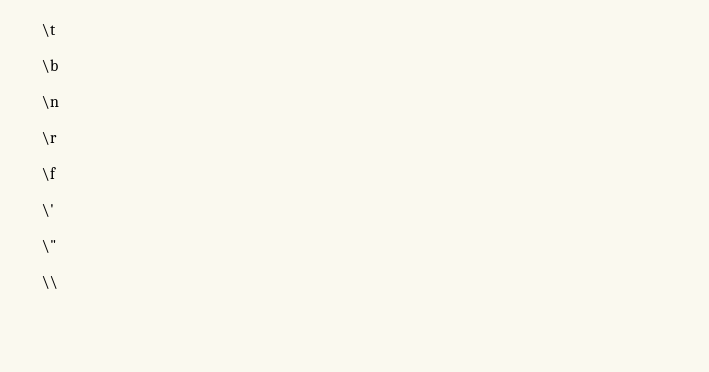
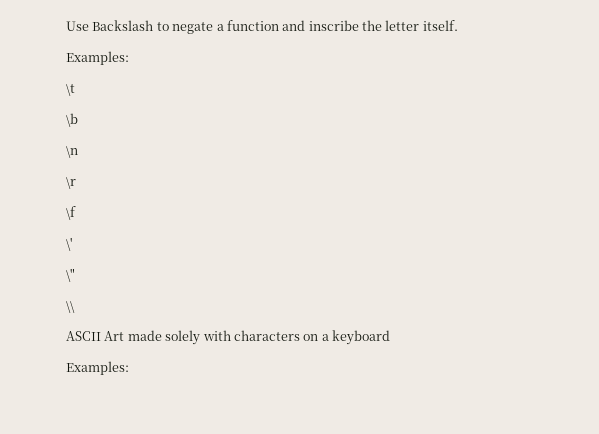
+ Use Backslash to negate a function and inscribe the letter itself.
+ Examples:
+ ASCII Art made solely with characters on a keyboard
+ Examples:

